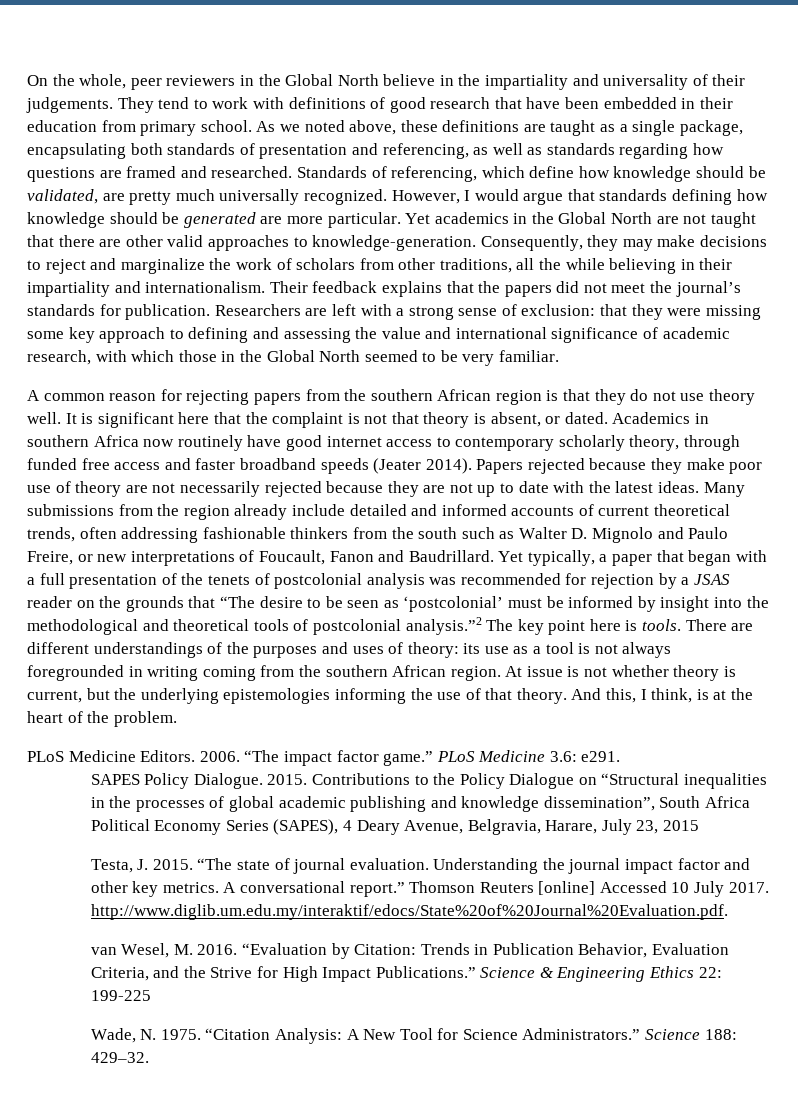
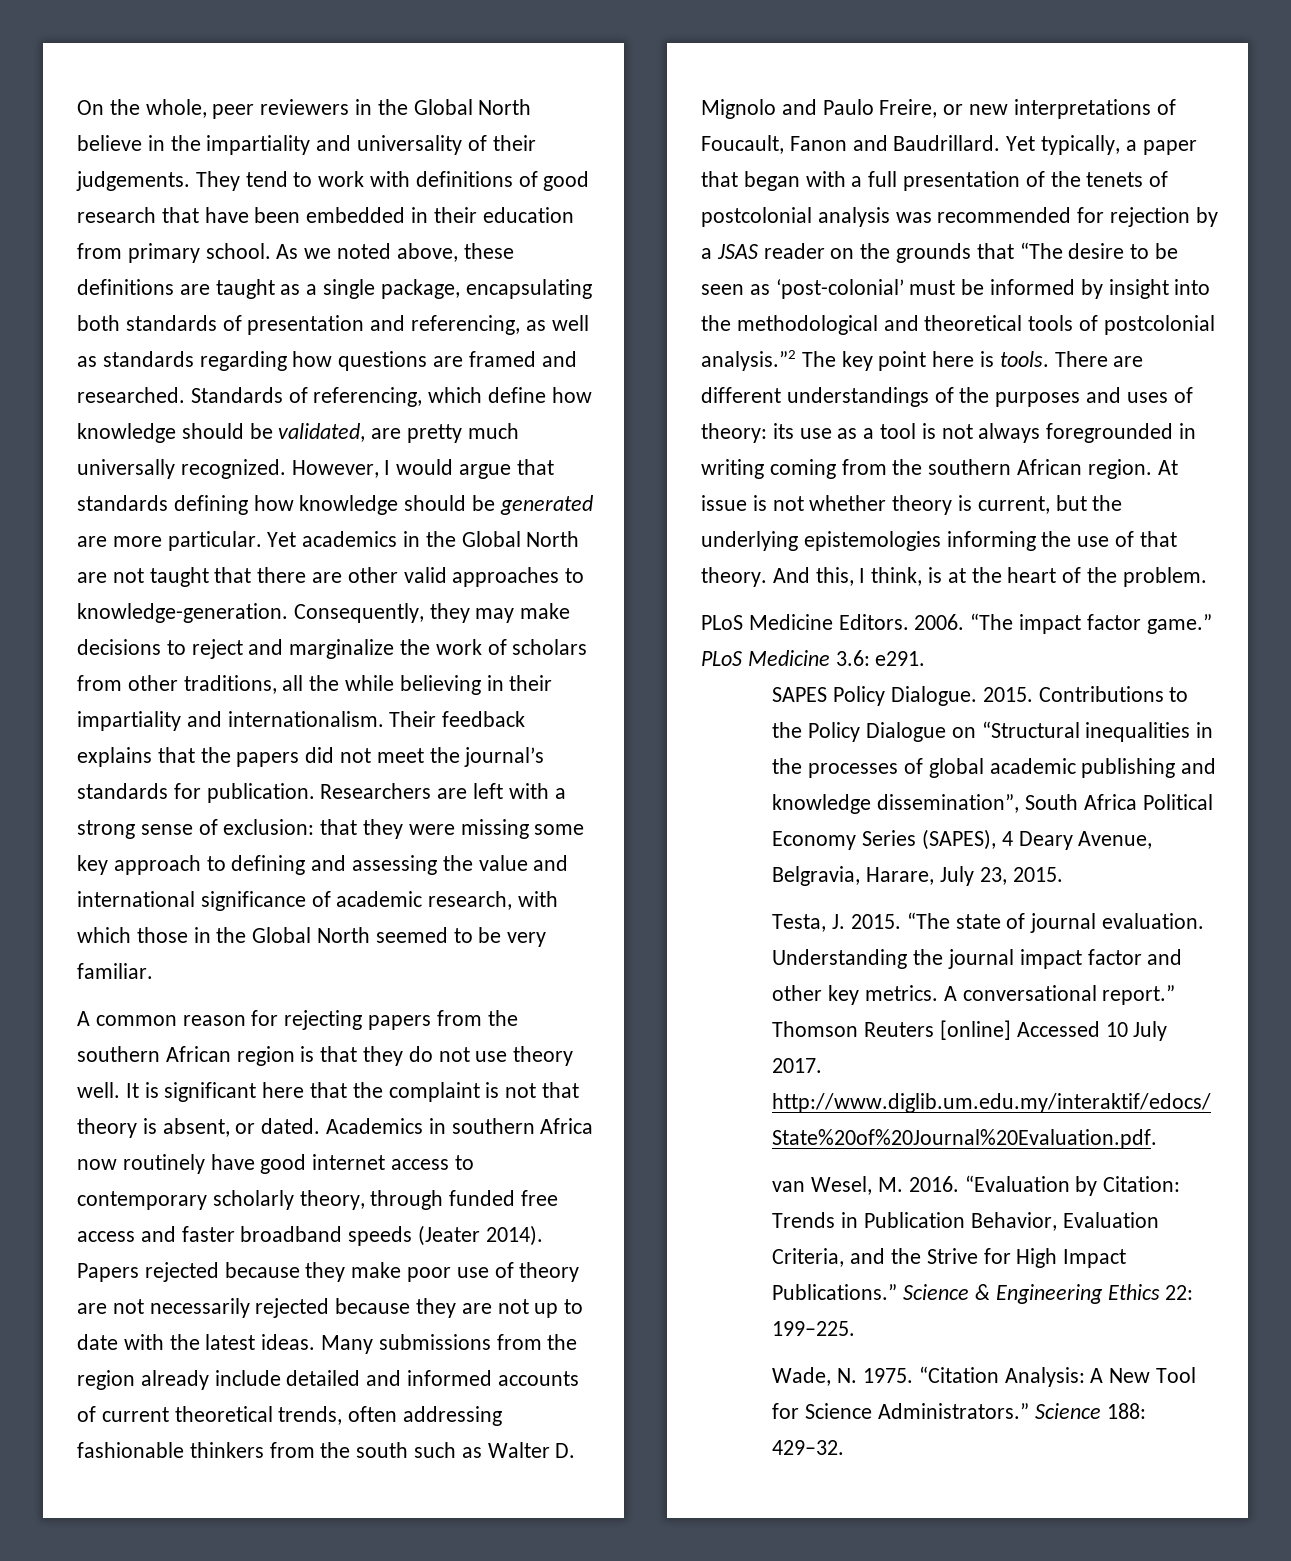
- Yet typically, a paper that began with a full presentation of the tenets of postcolonial analysis was recommended for rejection by a JSAS reader on the grounds that “The desire to be seen as ‘postcolonial’ must be informed by insight into the methodological and theoretical tools of postcolonial analysis.”2 The key point here is tools.
+ Yet typically, a paper that began with a full presentation of the tenets of postcolonial analysis was recommended for rejection by a JSAS reader on the grounds that “The desire to be seen as ‘post-colonial’ must be informed by insight into the methodological and theoretical tools of postcolonial analysis.”2 The key point here is tools.
- Contributions to the Policy Dialogue on “Structural inequalities in the processes of global academic publishing and knowledge dissemination”, South Africa Political Economy Series (SAPES), 4 Deary Avenue, Belgravia, Harare, July 23, 2015
+ Contributions to the Policy Dialogue on “Structural inequalities in the processes of global academic publishing and knowledge dissemination”, South Africa Political Economy Series (SAPES), 4 Deary Avenue, Belgravia, Harare, July 23, 2015.
- Science & Engineering Ethics 22: 199-225
+ Science & Engineering Ethics 22: 199–225.

